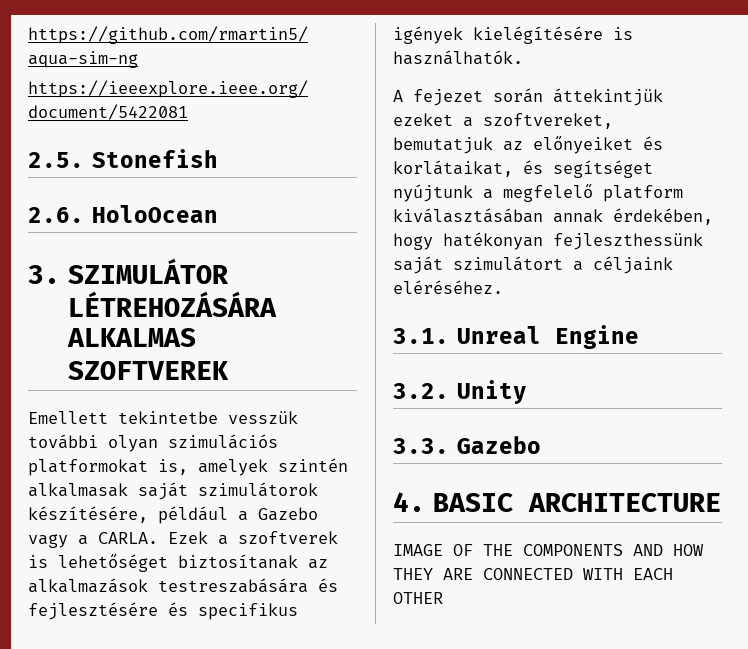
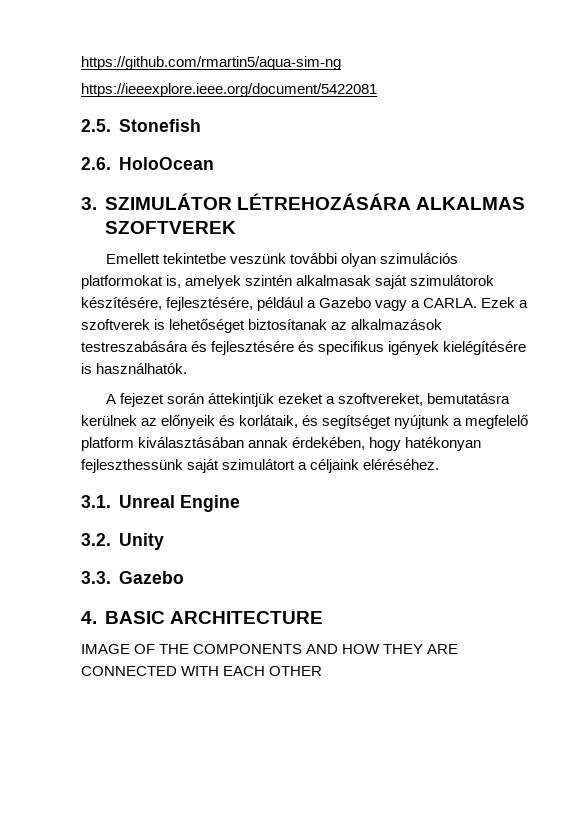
- Emellett tekintetbe vesszük további olyan szimulációs platformokat is, amelyek szintén alkalmasak saját szimulátorok készítésére, például a Gazebo vagy a CARLA.
+ Emellett tekintetbe veszünk további olyan szimulációs platformokat is, amelyek szintén alkalmasak saját szimulátorok készítésére, fejlesztésére, például a Gazebo vagy a CARLA.
- A fejezet során áttekintjük ezeket a szoftvereket, bemutatjuk az előnyeiket és korlátaikat, és segítséget nyújtunk a megfelelő platform kiválasztásában annak érdekében, hogy hatékonyan fejleszthessünk saját szimulátort a céljaink eléréséhez.
+ A fejezet során áttekintjük ezeket a szoftvereket, bemutatásra kerülnek az előnyeik és korlátaik, és segítséget nyújtunk a megfelelő platform kiválasztásában annak érdekében, hogy hatékonyan fejleszthessünk saját szimulátort a céljaink eléréséhez.

